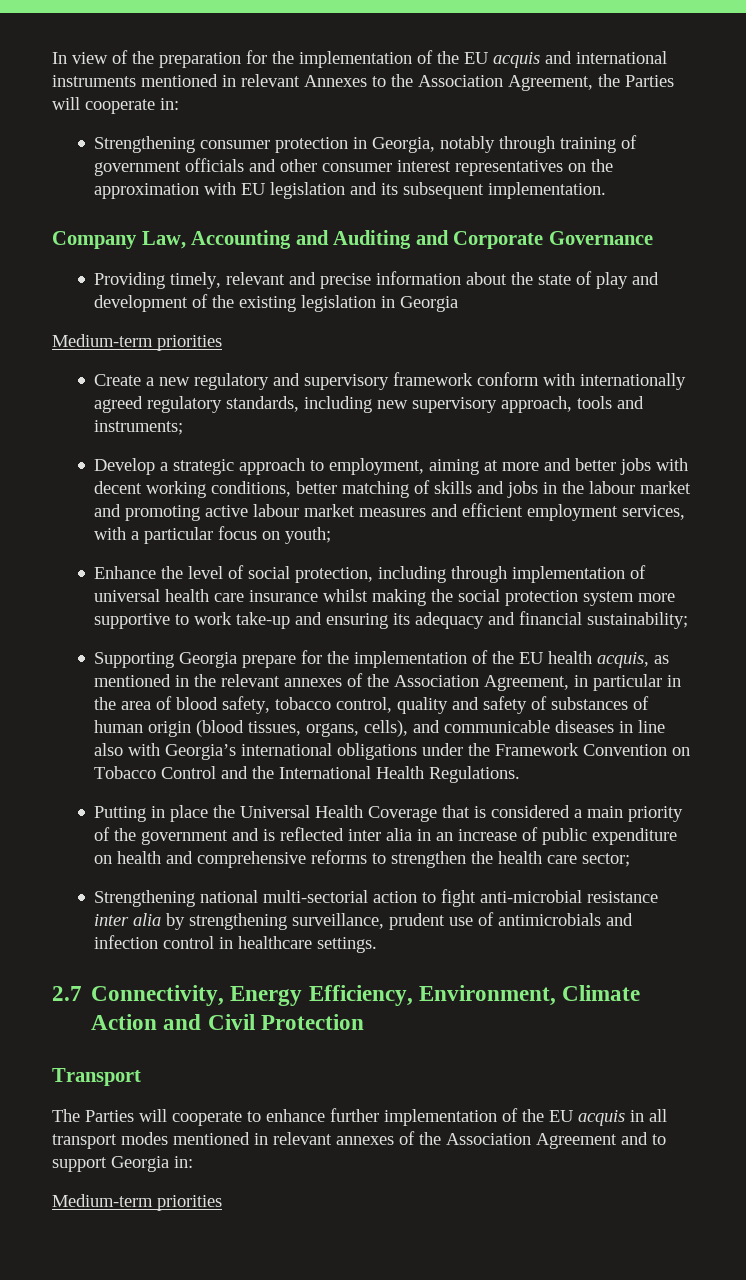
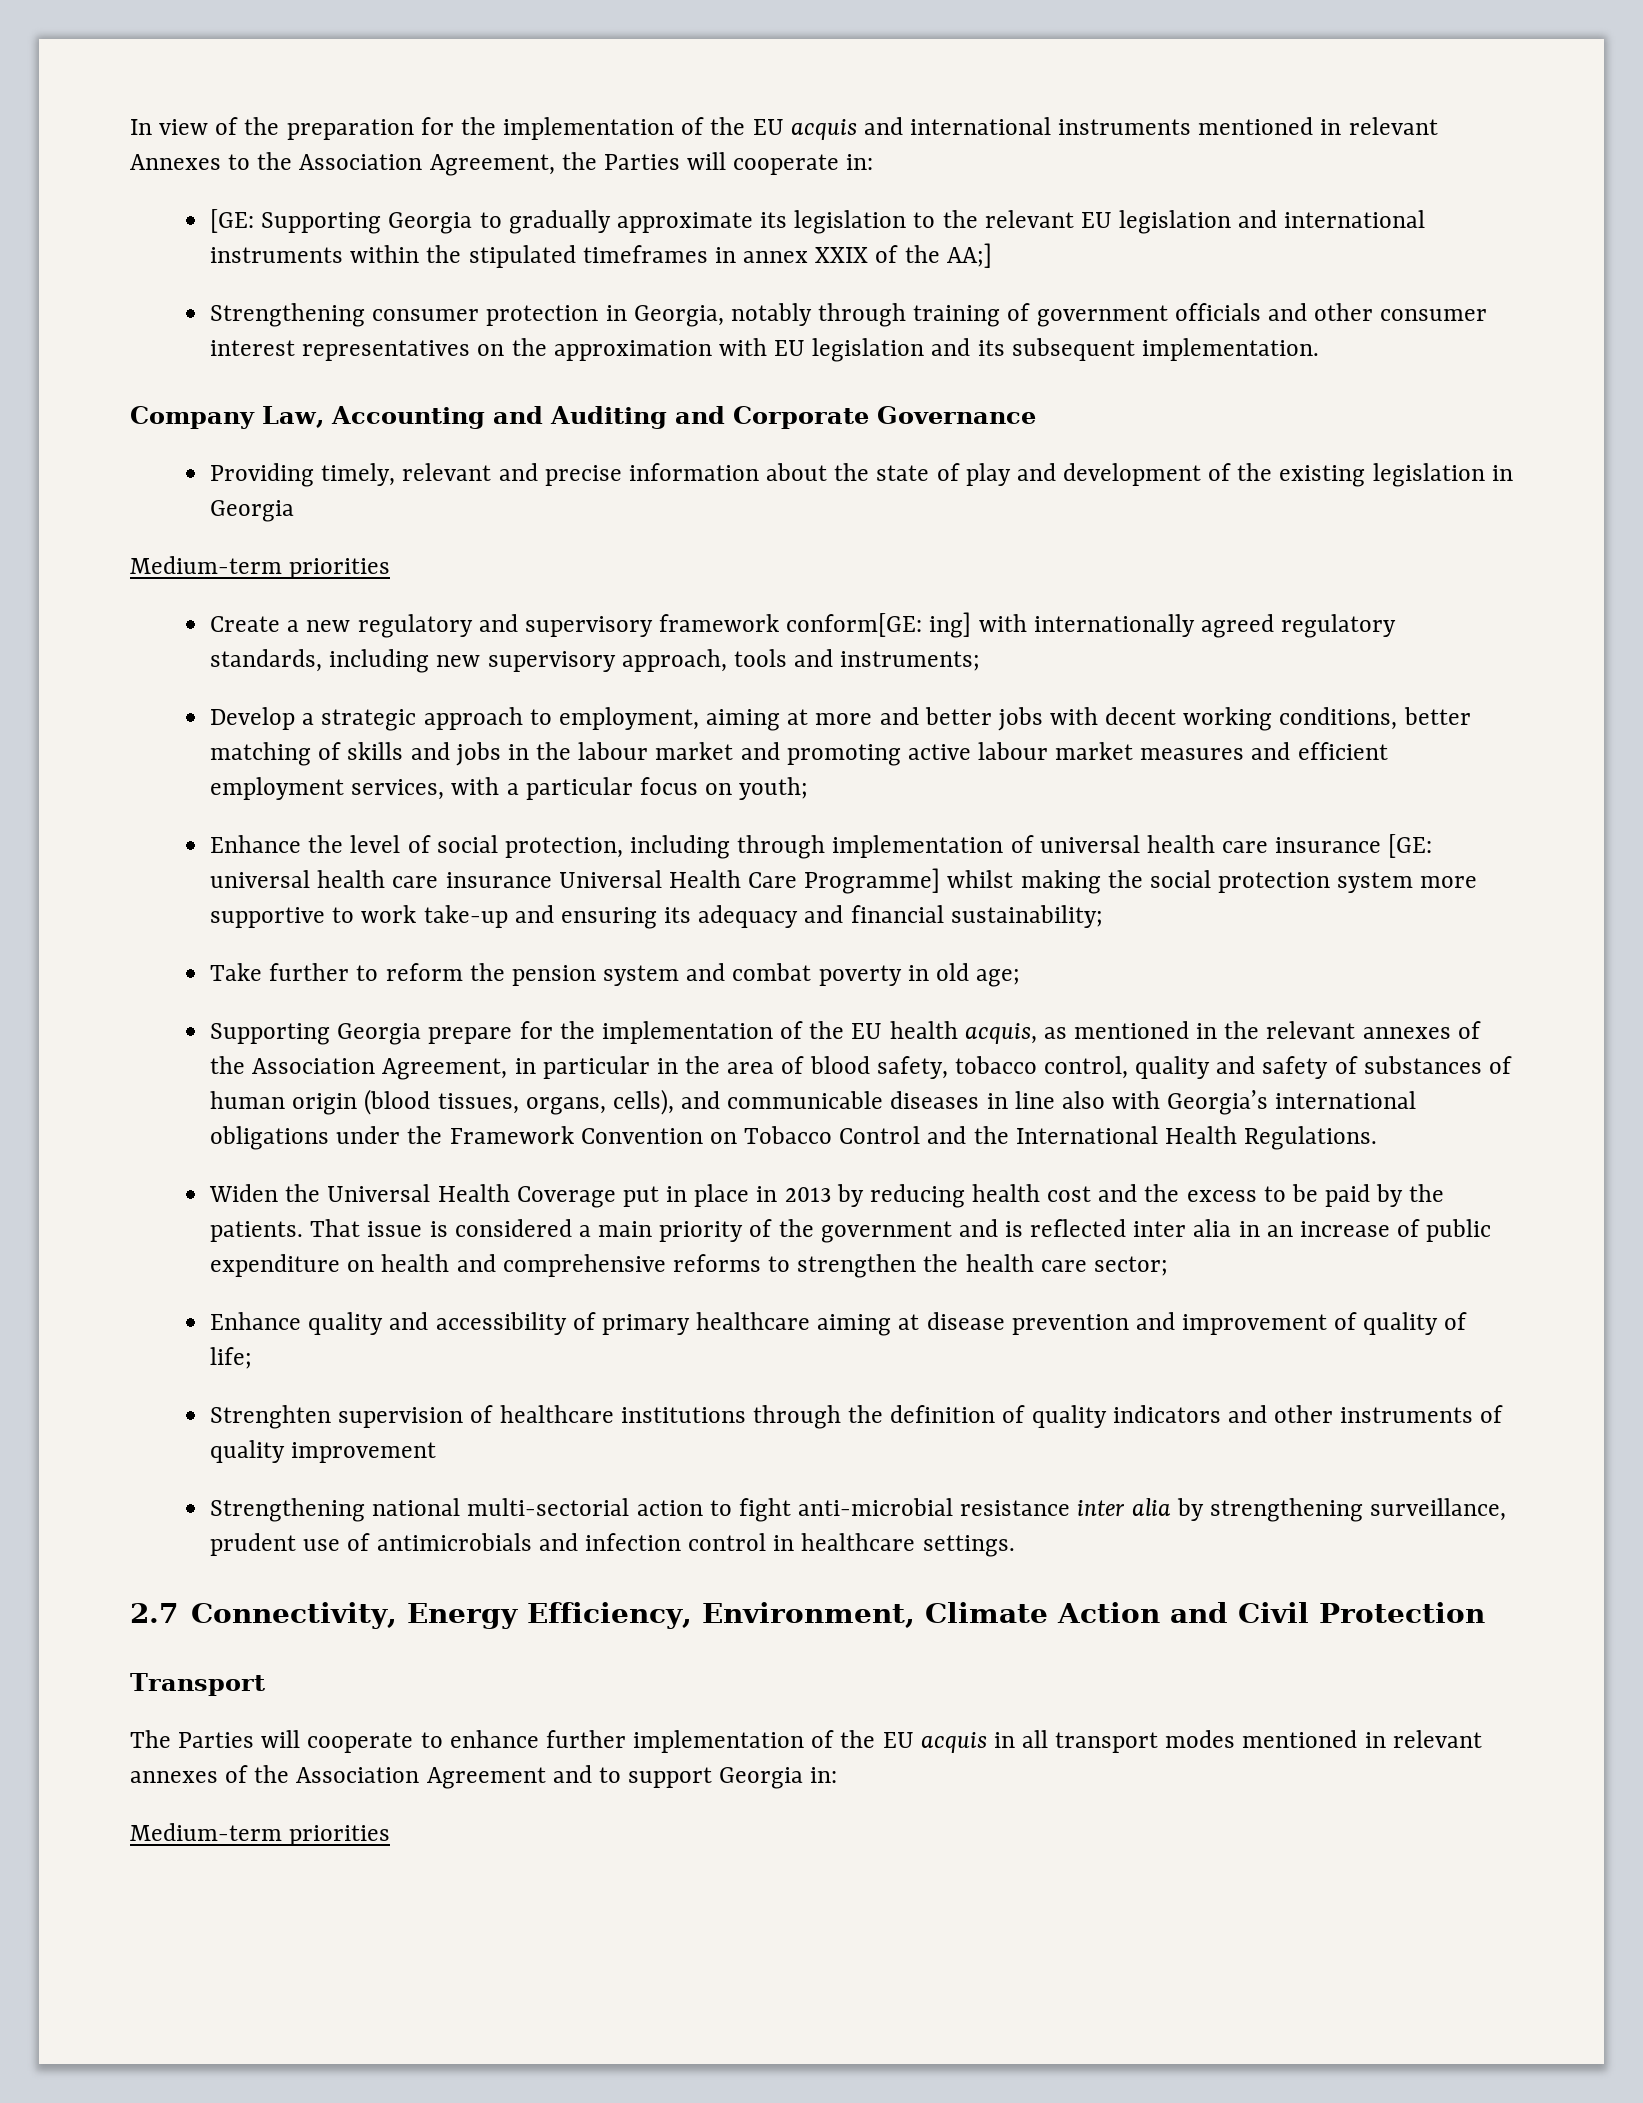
+ [GE: Supporting Georgia to gradually approximate its legislation to the relevant EU legislation and international instruments within the stipulated timeframes in annex XXIX of the AA;]
- Create a new regulatory and supervisory framework conform with internationally agreed regulatory standards, including new supervisory approach, tools and instruments;
+ Create a new regulatory and supervisory framework conform[GE: ing] with internationally agreed regulatory standards, including new supervisory approach, tools and instruments;
- Enhance the level of social protection, including through implementation of universal health care insurance whilst making the social protection system more supportive to work take-up and ensuring its adequacy and financial sustainability;
+ Enhance the level of social protection, including through implementation of universal health care insurance [GE: universal health care insurance Universal Health Care Programme] whilst making the social protection system more supportive to work take-up and ensuring its adequacy and financial sustainability;
+ Take further to reform the pension system and combat poverty in old age;
- Putting in place the Universal Health Coverage that is considered a main priority of the government and is reflected inter alia in an increase of public expenditure on health and comprehensive reforms to strengthen the health care sector;
+ Widen the Universal Health Coverage put in place in 2013 by reducing health cost and the excess to be paid by the patients. That issue is considered a main priority of the government and is reflected inter alia in an increase of public expenditure on health and comprehensive reforms to strengthen the health care sector;
+ Enhance quality and accessibility of primary healthcare aiming at disease prevention and improvement of quality of life;
+ Strenghten supervision of healthcare institutions through the definition of quality indicators and other instruments of quality improvement

